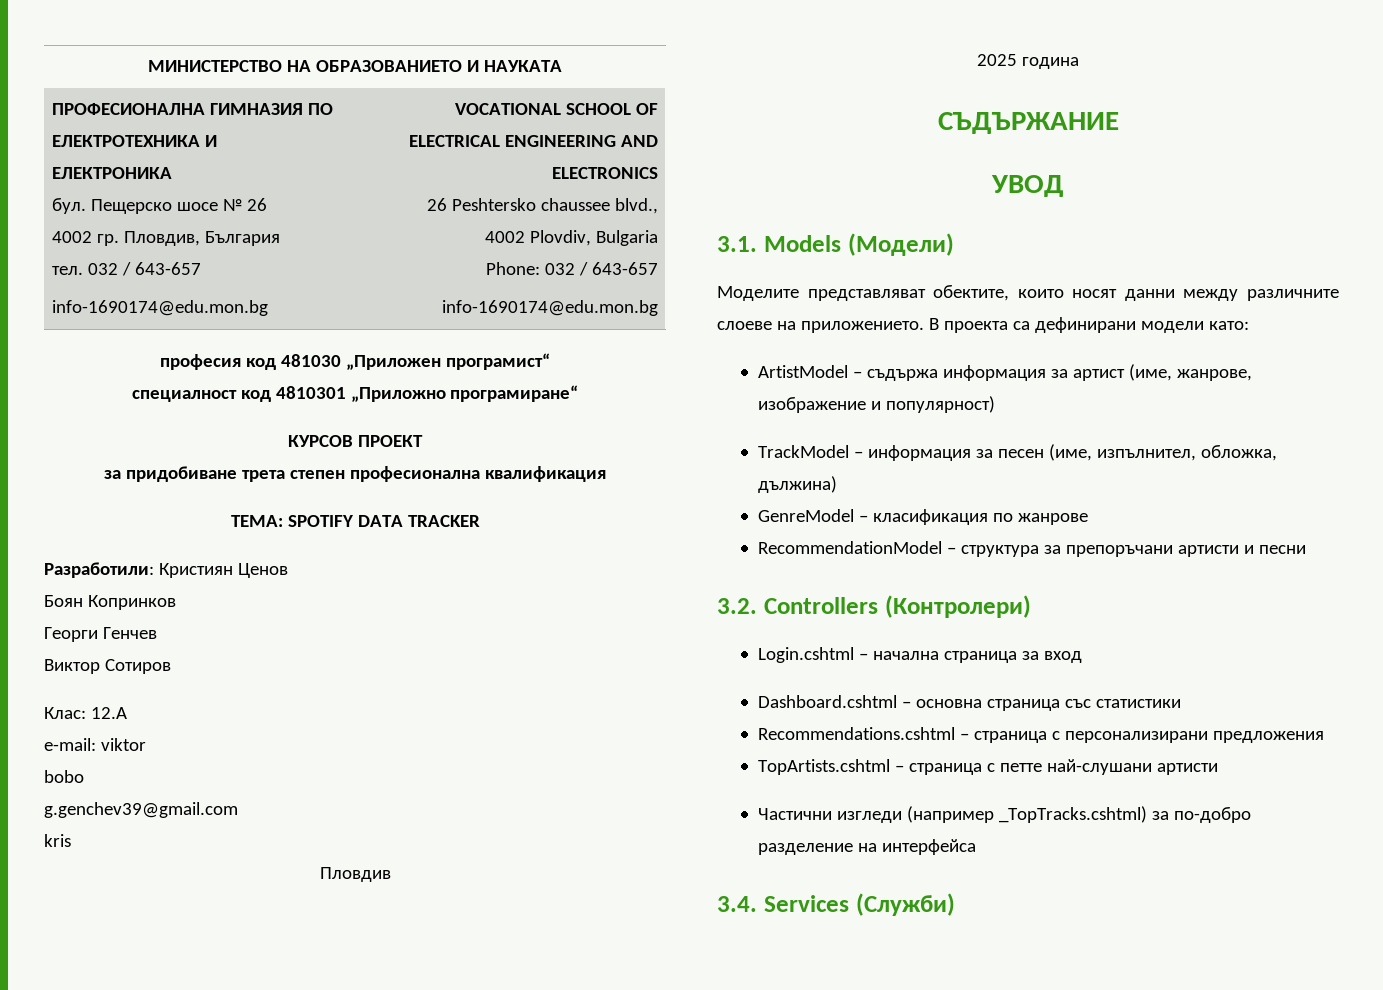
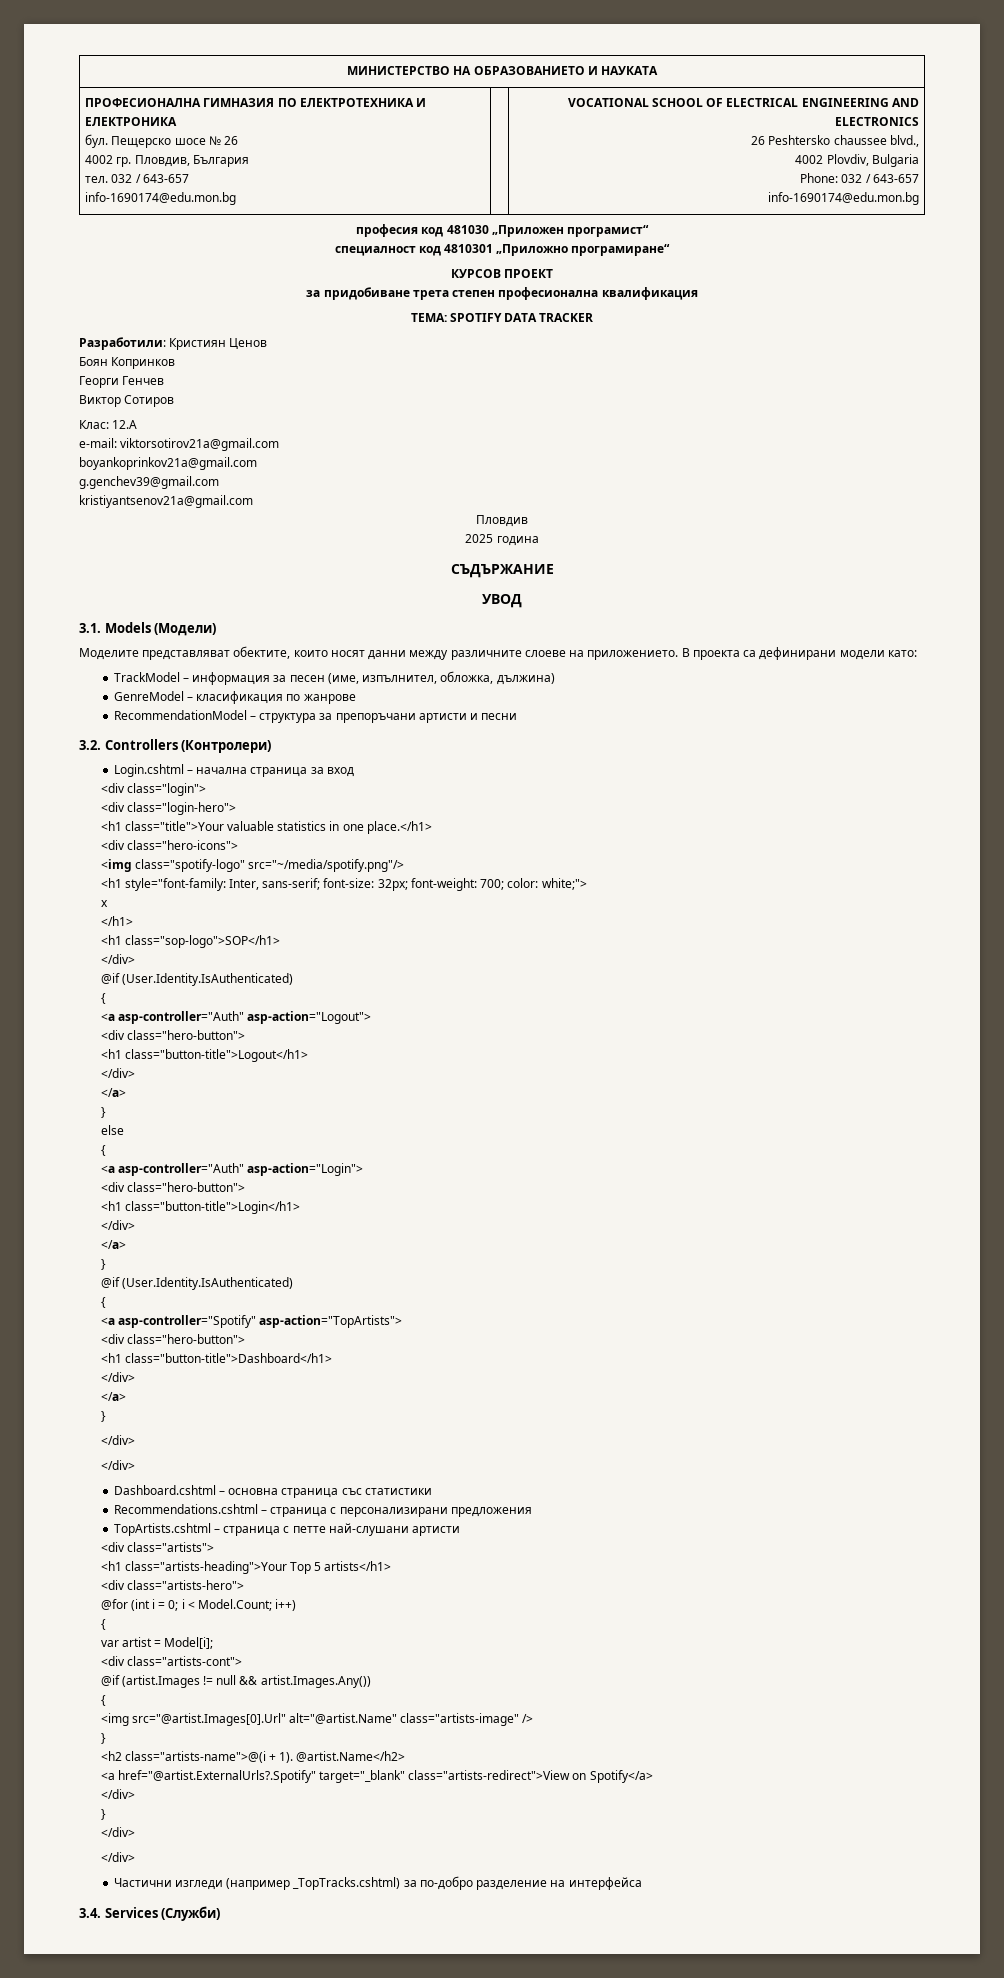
- e-mail: viktor
- bobo
+ e-mail: viktorsotirov21a@gmail.com
+ boyankoprinkov21a@gmail.com
- kris
+ kristiyantsenov21a@gmail.com
- ArtistModel – съдържа информация за артист (име, жанрове, изображение и популярност)
+ <div class="login">
+ <div class="login-hero">
+ <h1 class="title">Your valuable statistics in one place.</h1>
+ <div class="hero-icons">
+ <img class="spotify-logo" src="~/media/spotify.png"/>
+ <h1 style="font-family: Inter, sans-serif; font-size: 32px; font-weight: 700; color: white;">
+ x
+ </h1>
+ <h1 class="sop-logo">SOP</h1>
+ </div>
+ @if (User.Identity.IsAuthenticated)
+ {
+ <a asp-controller="Auth" asp-action="Logout">
+ <div class="hero-button">
+ <h1 class="button-title">Logout</h1>
+ </div>
+ </a>
+ }
+ else
+ {
+ <a asp-controller="Auth" asp-action="Login">
+ <div class="hero-button">
+ <h1 class="button-title">Login</h1>
+ </div>
+ </a>
+ }
+ @if (User.Identity.IsAuthenticated)
+ {
+ <a asp-controller="Spotify" asp-action="TopArtists">
+ <div class="hero-button">
+ <h1 class="button-title">Dashboard</h1>
+ </div>
+ </a>
+ }
+ </div>
+ </div>
+ <div class="artists">
+ <h1 class="artists-heading">Your Top 5 artists</h1>
+ <div class="artists-hero">
+ @for (int i = 0; i < Model.Count; i++)
+ {
+ var artist = Model[i];
+ <div class="artists-cont">
+ @if (artist.Images != null && artist.Images.Any())
+ {
+ <img src="@artist.Images[0].Url" alt="@artist.Name" class="artists-image" />
+ }
+ <h2 class="artists-name">@(i + 1). @artist.Name</h2>
+ <a href="@artist.ExternalUrls?.Spotify" target="_blank" class="artists-redirect">View on Spotify</a>
+ </div>
+ }
+ </div>
+ </div>

